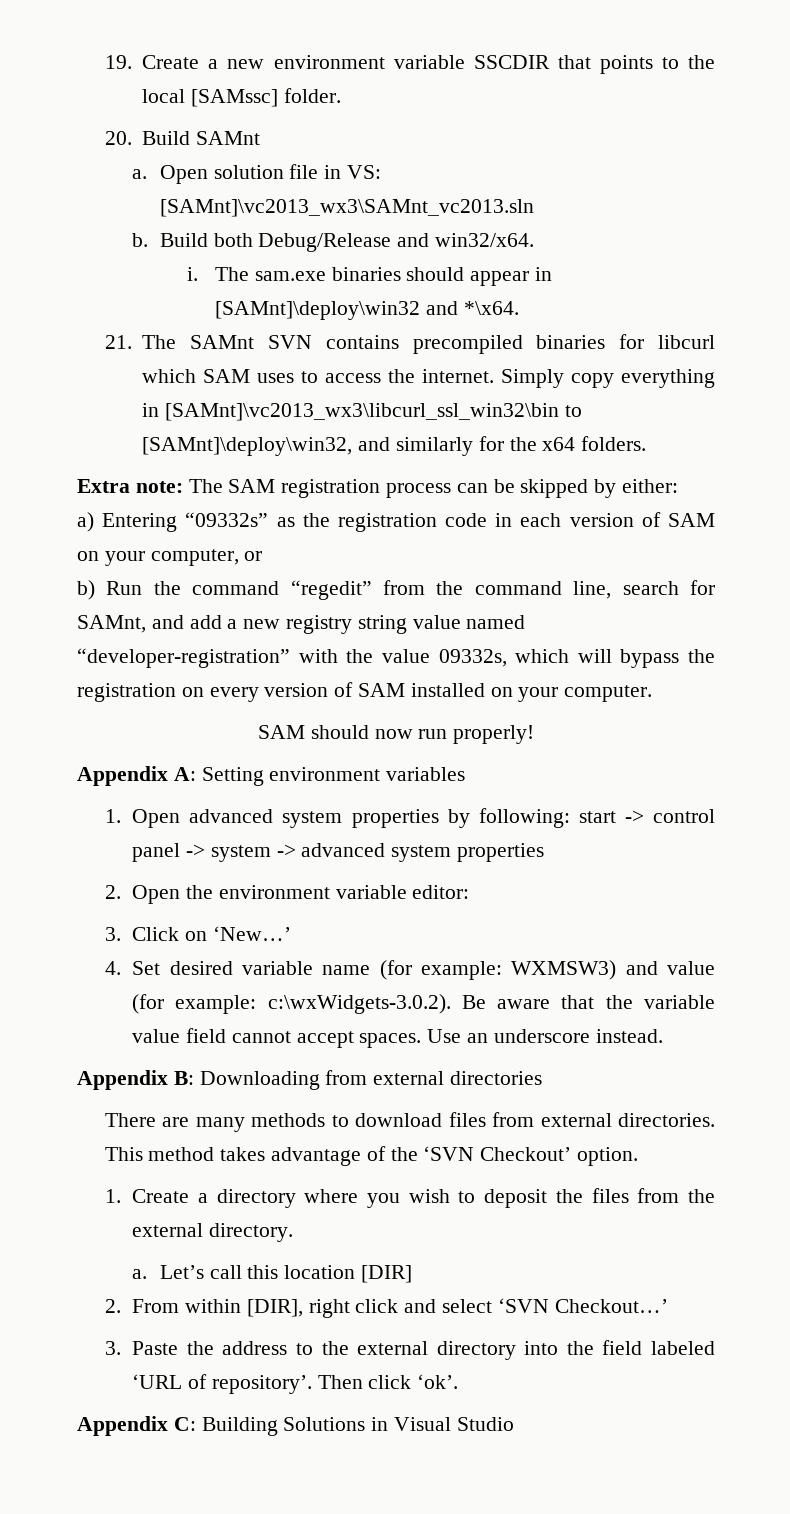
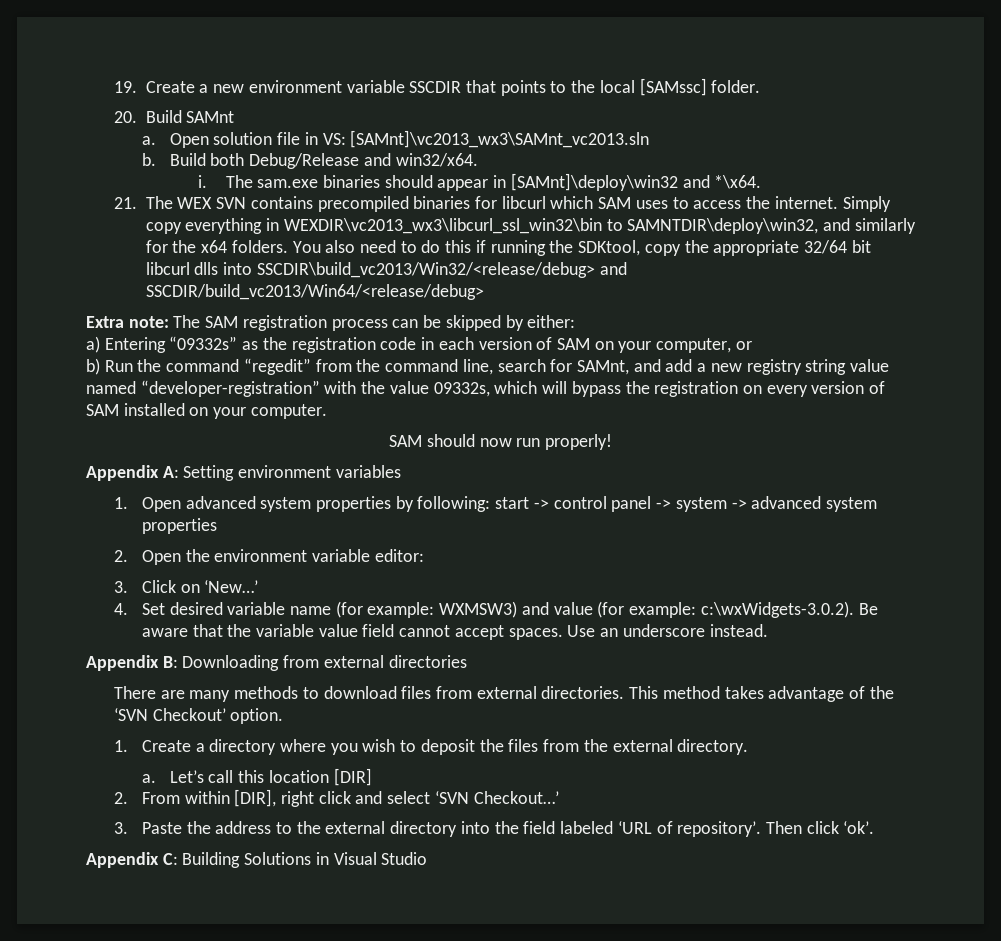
- 21. The SAMnt SVN contains precompiled binaries for libcurl which SAM uses to access the internet.
+ 21. The WEX SVN contains precompiled binaries for libcurl which SAM uses to access the internet.
- Simply copy everything in [SAMnt]\vc2013_wx3\libcurl_ssl_win32\bin to [SAMnt]\deploy\win32, and similarly for the x64 folders.
+ Simply copy everything in WEXDIR\vc2013_wx3\libcurl_ssl_win32\bin to SAMNTDIR\deploy\win32, and similarly for the x64 folders. You also need to do this if running the SDKtool, copy the appropriate 32/64 bit libcurl dlls into SSCDIR\build_vc2013/Win32/<release/debug> and SSCDIR/build_vc2013/Win64/<release/debug>

